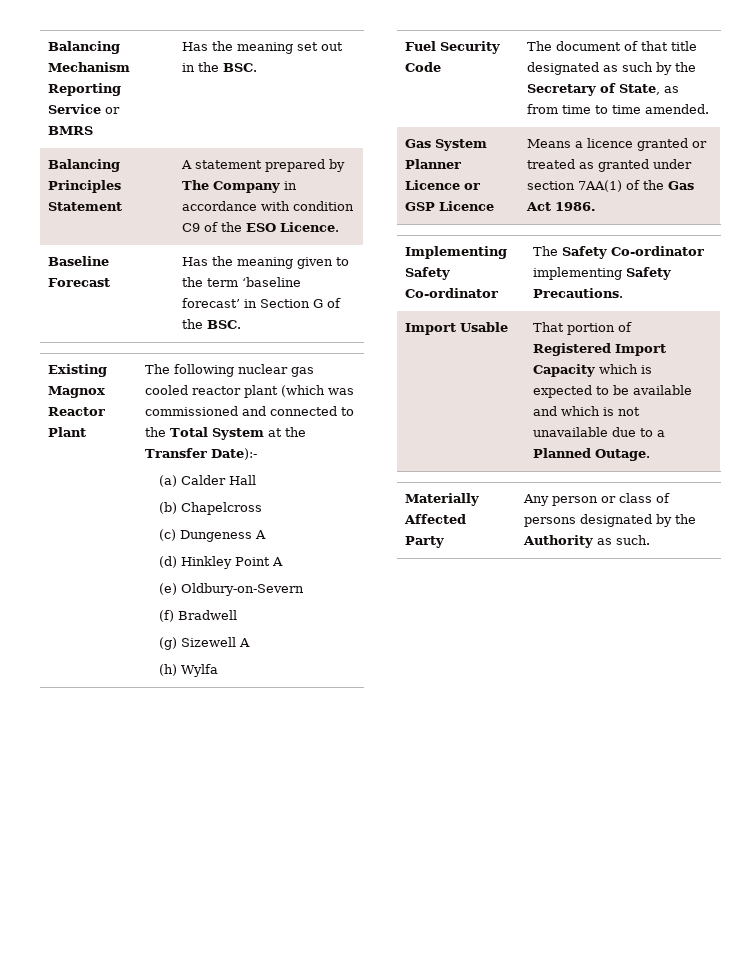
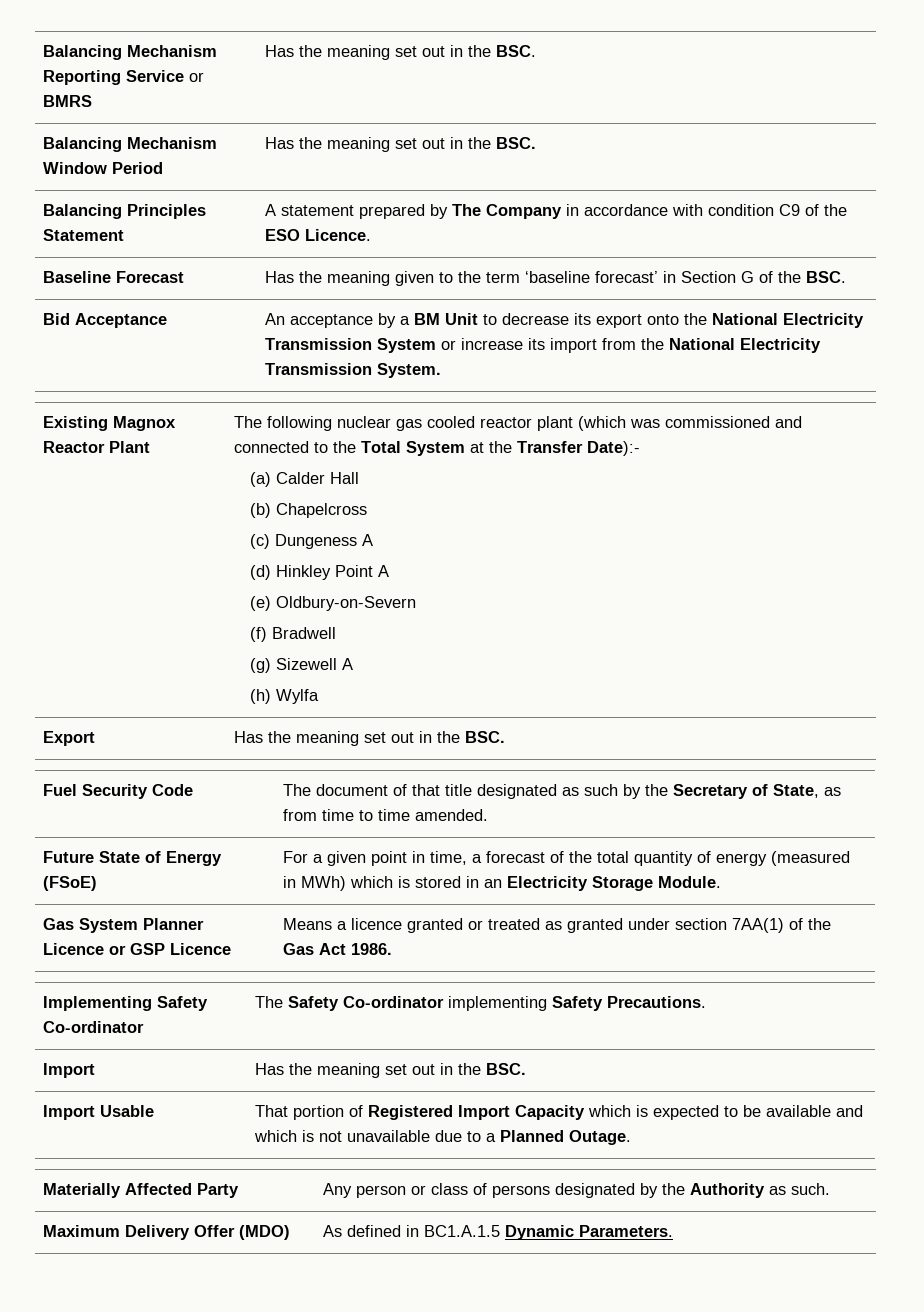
+ Balancing Mechanism Window Period | Has the meaning set out in the BSC.
+ Bid Acceptance | An acceptance by a BM Unit to decrease its export onto the National Electricity Transmission System or increase its import from the National Electricity Transmission System.
+ Export | Has the meaning set out in the BSC.
+ Future State of Energy (FSoE) | For a given point in time, a forecast of the total quantity of energy (measured in MWh) which is stored in an Electricity Storage Module.
+ Import | Has the meaning set out in the BSC.
+ Maximum Delivery Offer (MDO) | As defined in BC1.A.1.5 Dynamic Parameters.

